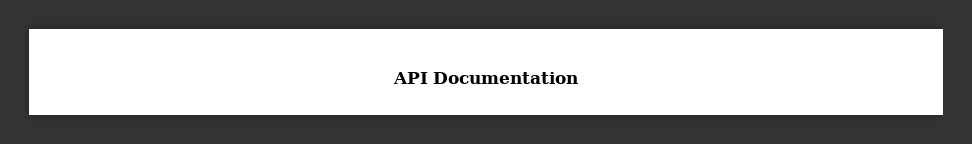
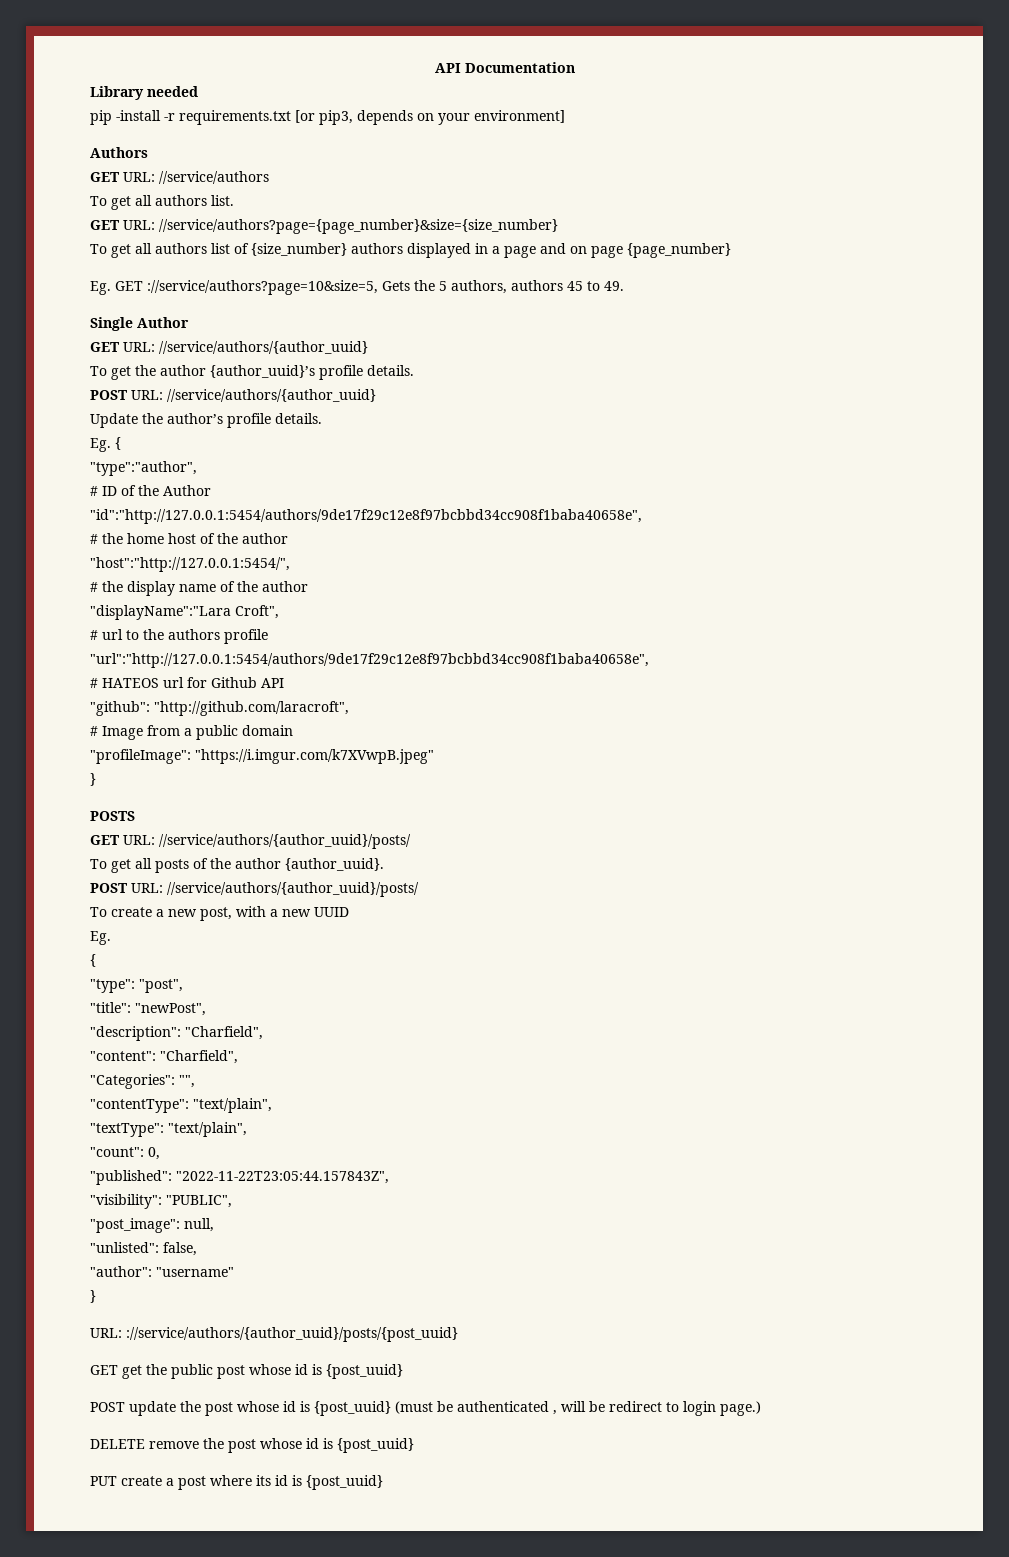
+ Library needed
+ pip -install -r requirements.txt [or pip3, depends on your environment]
+ Authors
+ GET URL: //service/authors
+ To get all authors list.
+ GET URL: //service/authors?page={page_number}&size={size_number}
+ To get all authors list of {size_number} authors displayed in a page and on page {page_number}
+ Eg. GET ://service/authors?page=10&size=5, Gets the 5 authors, authors 45 to 49.
+ Single Author
+ GET URL: //service/authors/{author_uuid}
+ To get the author {author_uuid}’s profile details.
+ POST URL: //service/authors/{author_uuid}
+ Update the author’s profile details.
+ Eg. {
+ "type":"author",
+ # ID of the Author
+ "id":"http://127.0.0.1:5454/authors/9de17f29c12e8f97bcbbd34cc908f1baba40658e",
+ # the home host of the author
+ "host":"http://127.0.0.1:5454/",
+ # the display name of the author
+ "displayName":"Lara Croft",
+ # url to the authors profile
+ "url":"http://127.0.0.1:5454/authors/9de17f29c12e8f97bcbbd34cc908f1baba40658e",
+ # HATEOS url for Github API
+ "github": "http://github.com/laracroft",
+ # Image from a public domain
+ "profileImage": "https://i.imgur.com/k7XVwpB.jpeg"
+ }
+ POSTS
+ GET URL: //service/authors/{author_uuid}/posts/
+ To get all posts of the author {author_uuid}.
+ POST URL: //service/authors/{author_uuid}/posts/
+ To create a new post, with a new UUID
+ Eg.
+ {
+ "type": "post",
+ "title": "newPost",
+ "description": "Charfield",
+ "content": "Charfield",
+ "Categories": "",
+ "contentType": "text/plain",
+ "textType": "text/plain",
+ "count": 0,
+ "published": "2022-11-22T23:05:44.157843Z",
+ "visibility": "PUBLIC",
+ "post_image": null,
+ "unlisted": false,
+ "author": "username"
+ }
+ URL: ://service/authors/{author_uuid}/posts/{post_uuid}
+ GET get the public post whose id is {post_uuid}
+ POST update the post whose id is {post_uuid} (must be authenticated , will be redirect to login page.)
+ DELETE remove the post whose id is {post_uuid}
+ PUT create a post where its id is {post_uuid}

